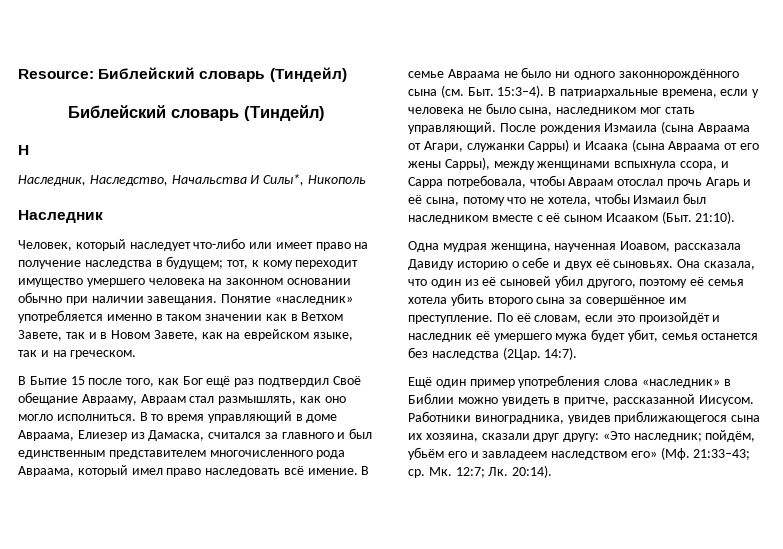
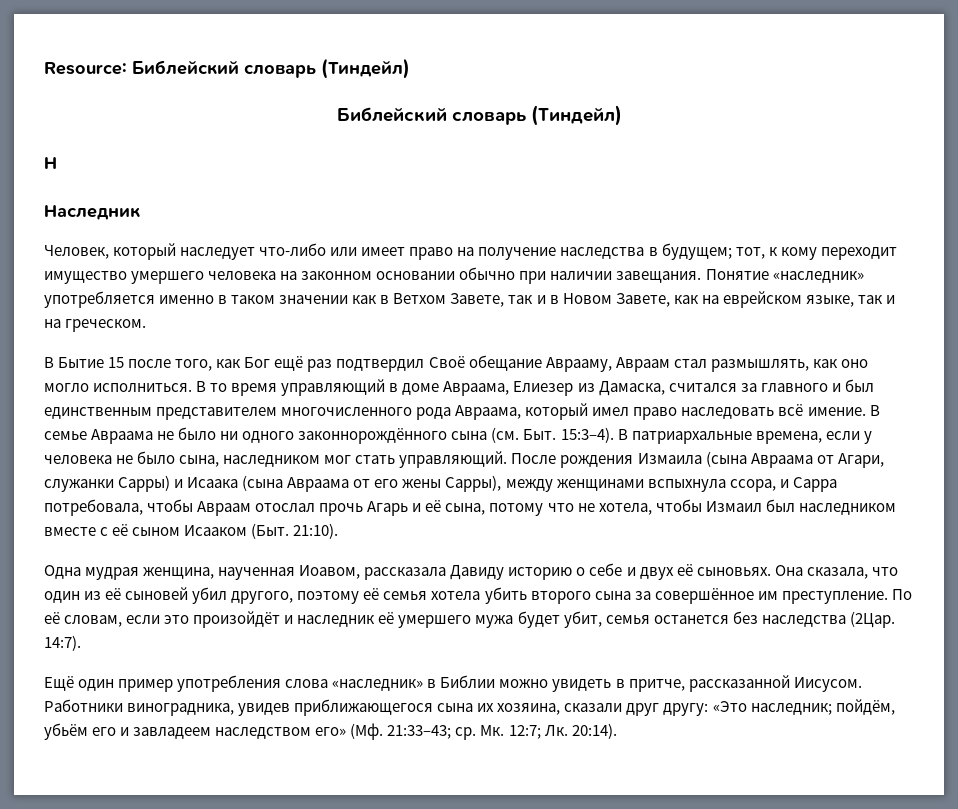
- Наследник, Наследство, Начальства И Силы*, Никополь

